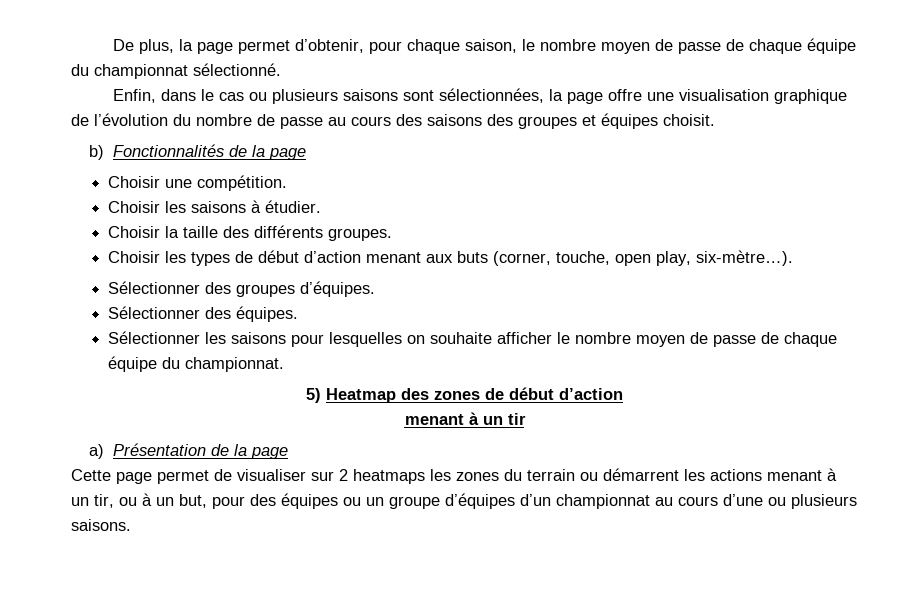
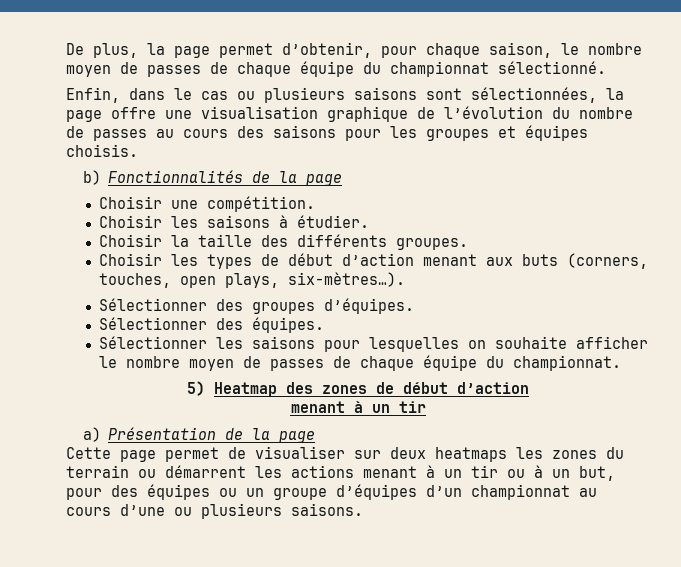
- De plus, la page permet d’obtenir, pour chaque saison, le nombre moyen de passe de chaque équipe du championnat sélectionné.
+ De plus, la page permet d’obtenir, pour chaque saison, le nombre moyen de passes de chaque équipe du championnat sélectionné.
- Enfin, dans le cas ou plusieurs saisons sont sélectionnées, la page offre une visualisation graphique de l’évolution du nombre de passe au cours des saisons des groupes et équipes choisit.
+ Enfin, dans le cas ou plusieurs saisons sont sélectionnées, la page offre une visualisation graphique de l’évolution du nombre de passes au cours des saisons pour les groupes et équipes choisis.
- Choisir les types de début d’action menant aux buts (corner, touche, open play, six-mètre…).
+ Choisir les types de début d’action menant aux buts (corners, touches, open plays, six-mètres…).
- Sélectionner les saisons pour lesquelles on souhaite afficher le nombre moyen de passe de chaque équipe du championnat.
+ Sélectionner les saisons pour lesquelles on souhaite afficher le nombre moyen de passes de chaque équipe du championnat.
- Cette page permet de visualiser sur 2 heatmaps les zones du terrain ou démarrent les actions menant à un tir, ou à un but, pour des équipes ou un groupe d’équipes d’un championnat au cours d’une ou plusieurs saisons.
+ Cette page permet de visualiser sur deux heatmaps les zones du terrain ou démarrent les actions menant à un tir ou à un but, pour des équipes ou un groupe d’équipes d’un championnat au cours d’une ou plusieurs saisons.

